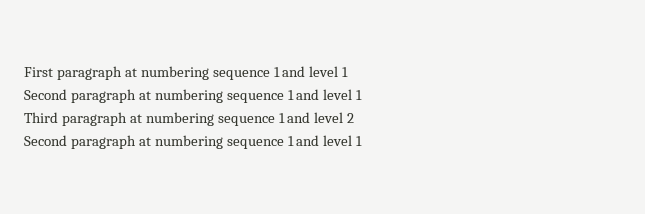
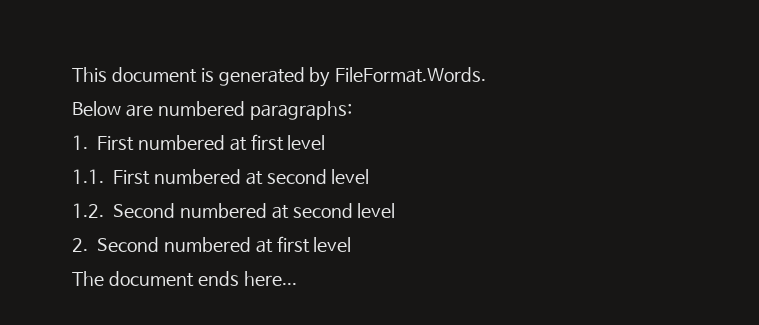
- First paragraph at numbering sequence 1 and level 1
- Second paragraph at numbering sequence 1 and level 1
- Third paragraph at numbering sequence 1 and level 2
- Second paragraph at numbering sequence 1 and level 1
+ This document is generated by FileFormat.Words.
+ Below are numbered paragraphs:
+ 1. First numbered at first level
+ 1.1. First numbered at second level
+ 1.2. Second numbered at second level
+ 2. Second numbered at first level
+ The document ends here...

